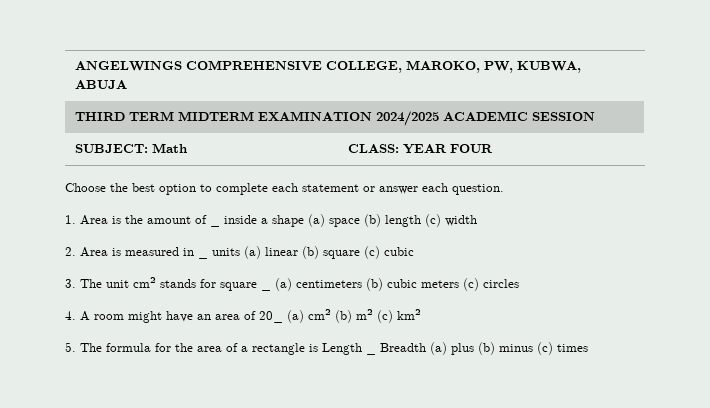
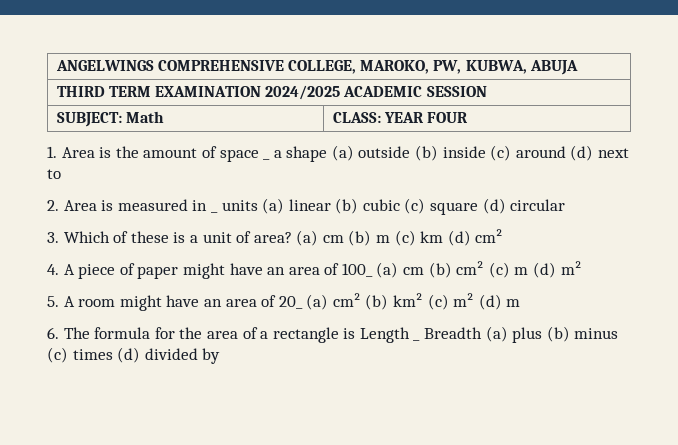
- THIRD TERM MIDTERM EXAMINATION 2024/2025 ACADEMIC SESSION
+ THIRD TERM EXAMINATION 2024/2025 ACADEMIC SESSION
- Choose the best option to complete each statement or answer each question.
- 1. Area is the amount of _ inside a shape (a) space (b) length (c) width
+ 1. Area is the amount of space _ a shape (a) outside (b) inside (c) around (d) next to
- 2. Area is measured in _ units (a) linear (b) square (c) cubic
- 3. The unit cm² stands for square _ (a) centimeters (b) cubic meters (c) circles
- 4. A room might have an area of 20_ (a) cm² (b) m² (c) km²
- 5. The formula for the area of a rectangle is Length _ Breadth (a) plus (b) minus (c) times
+ 2. Area is measured in _ units (a) linear (b) cubic (c) square (d) circular
+ 3. Which of these is a unit of area? (a) cm (b) m (c) km (d) cm²
+ 4. A piece of paper might have an area of 100_ (a) cm (b) cm² (c) m (d) m²
+ 5. A room might have an area of 20_ (a) cm² (b) km² (c) m² (d) m
+ 6. The formula for the area of a rectangle is Length _ Breadth (a) plus (b) minus (c) times (d) divided by

